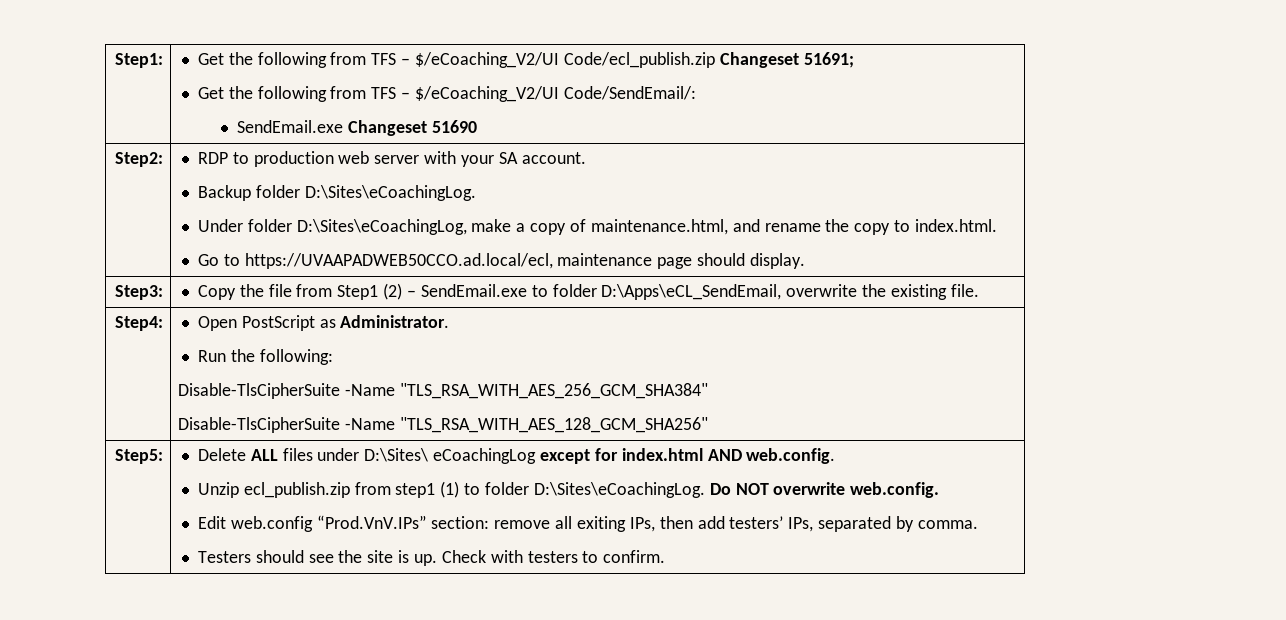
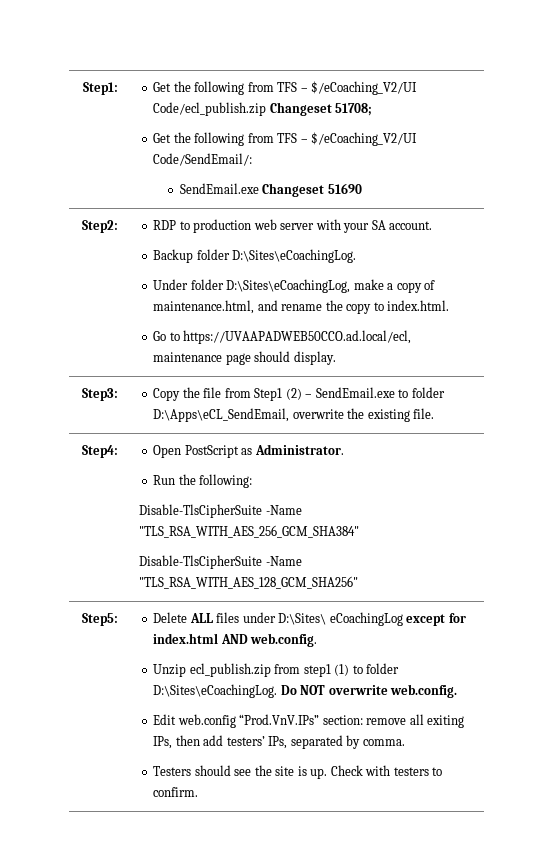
- Step1: | Get the following from TFS – $/eCoaching_V2/UI Code/ecl_publish.zip Changeset 51691;
+ Step1: | Get the following from TFS – $/eCoaching_V2/UI Code/ecl_publish.zip Changeset 51708;

